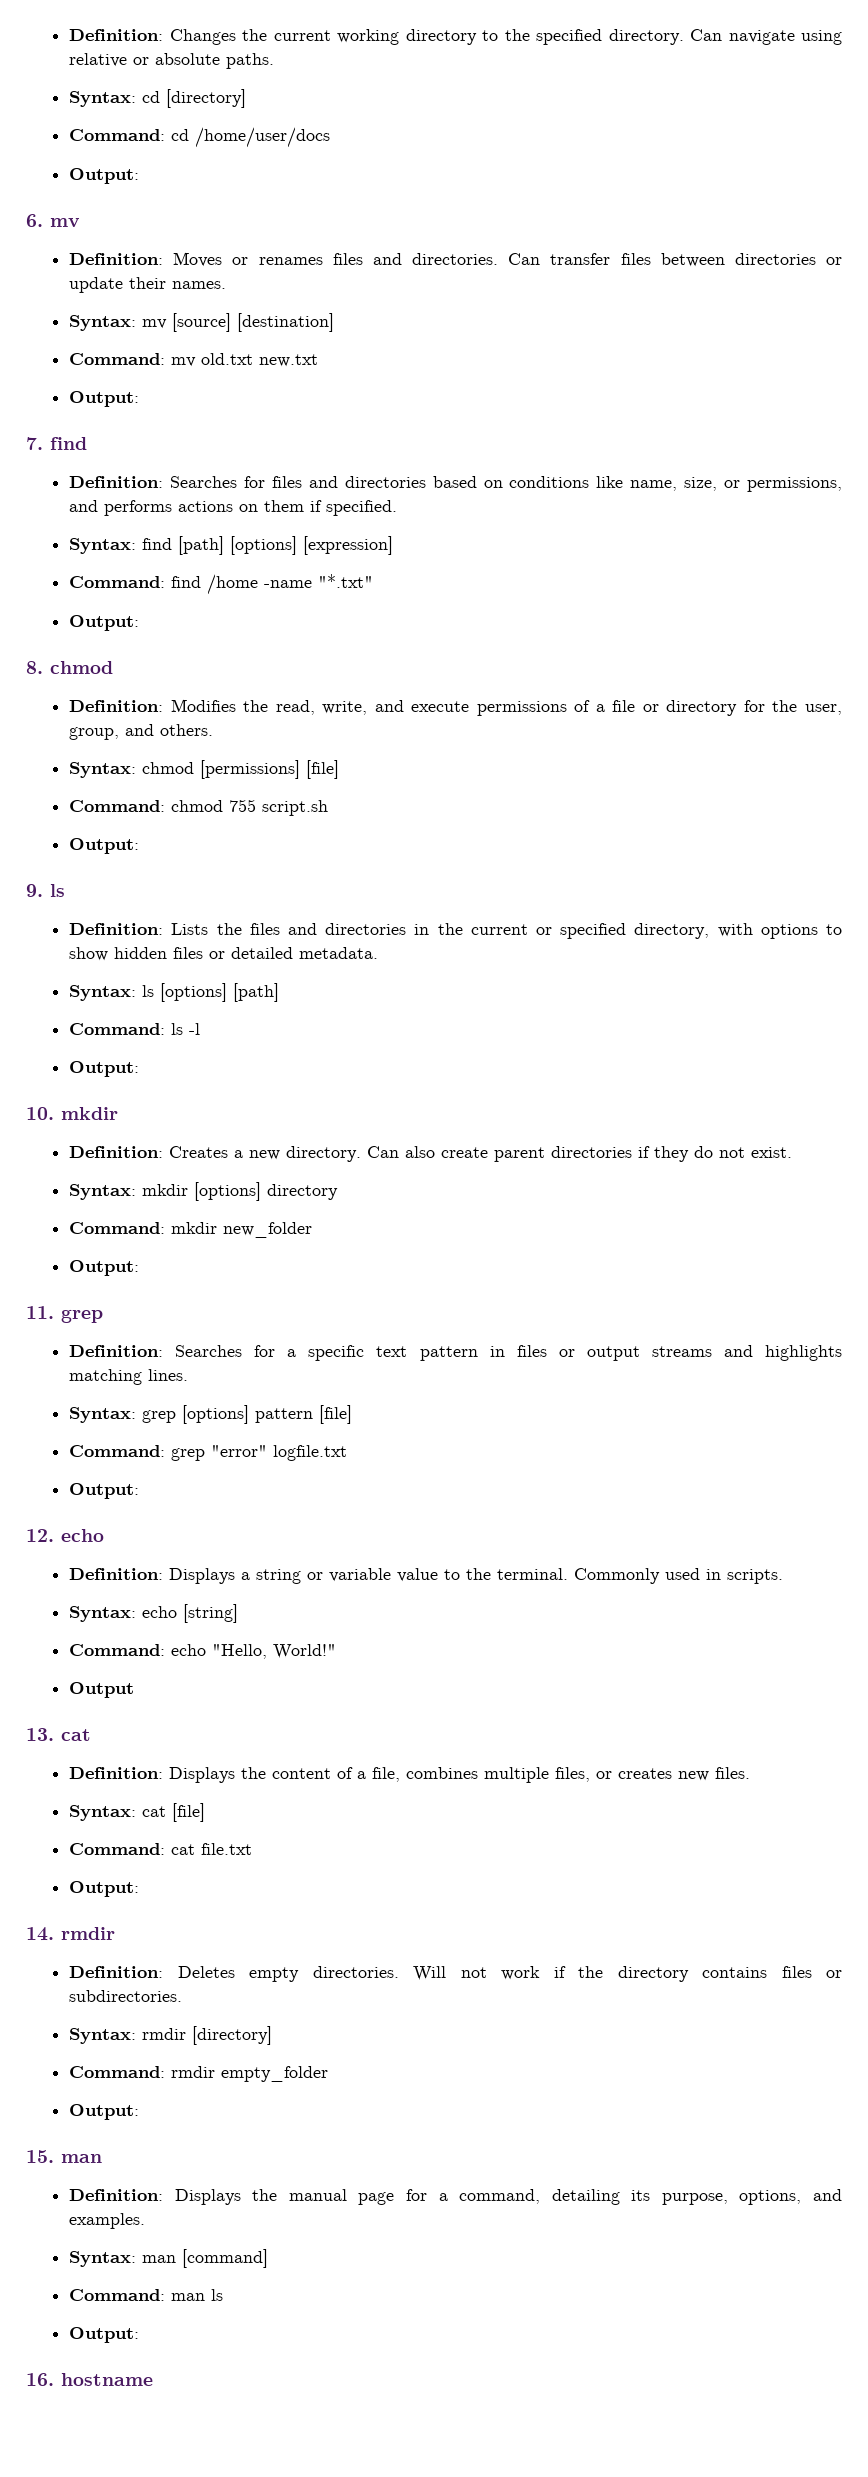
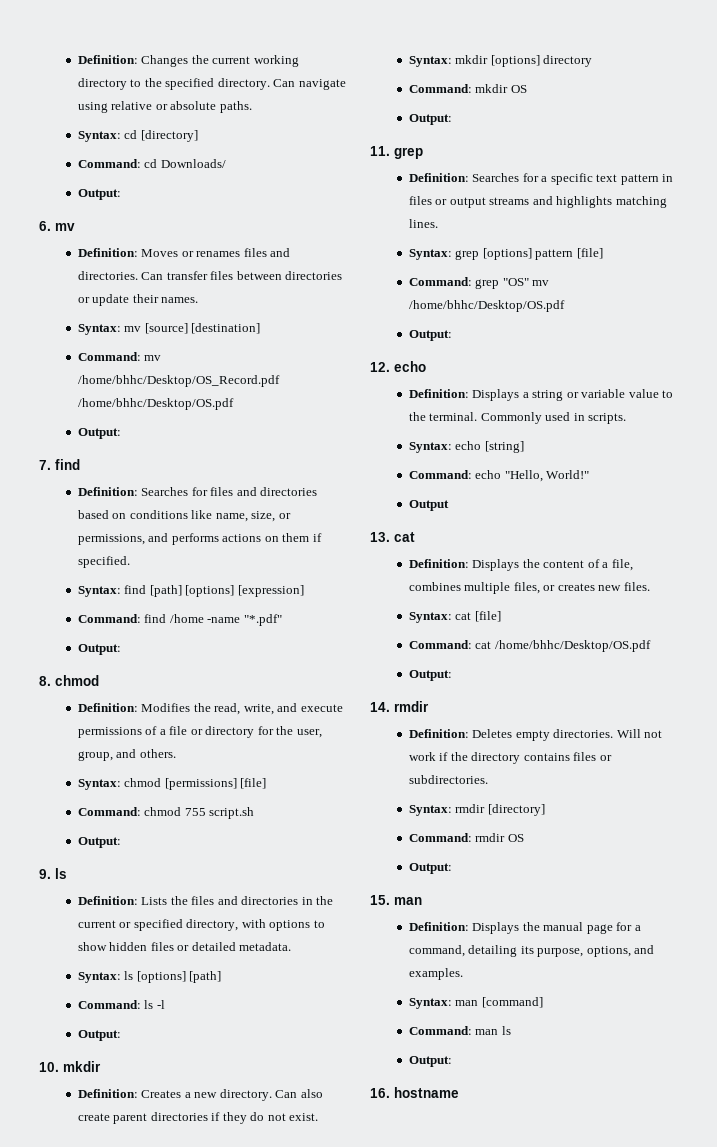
- Command: cd /home/user/docs
+ Command: cd Downloads/
- Command: mv old.txt new.txt
+ Command: mv /home/bhhc/Desktop/OS_Record.pdf /home/bhhc/Desktop/OS.pdf
- Command: find /home -name "*.txt"
+ Command: find /home -name "*.pdf"
- Command: mkdir new_folder
+ Command: mkdir OS
- Command: grep "error" logfile.txt
+ Command: grep "OS" mv /home/bhhc/Desktop/OS.pdf
- Command: cat file.txt
+ Command: cat /home/bhhc/Desktop/OS.pdf
- Command: rmdir empty_folder
+ Command: rmdir OS

